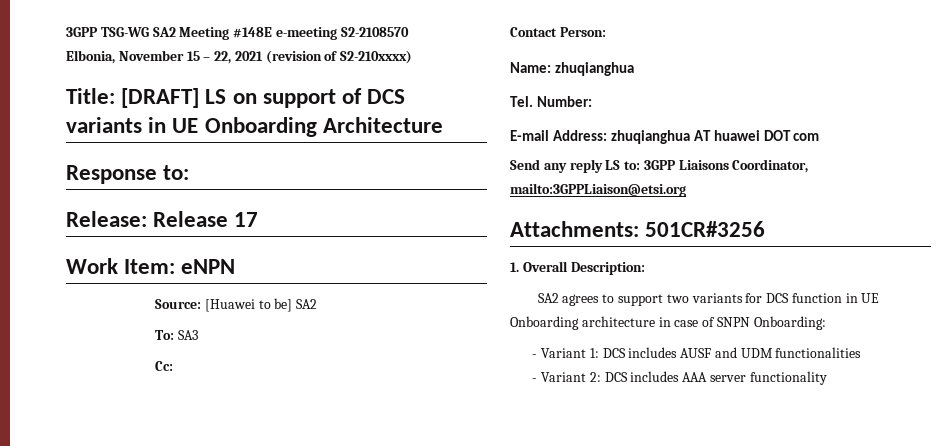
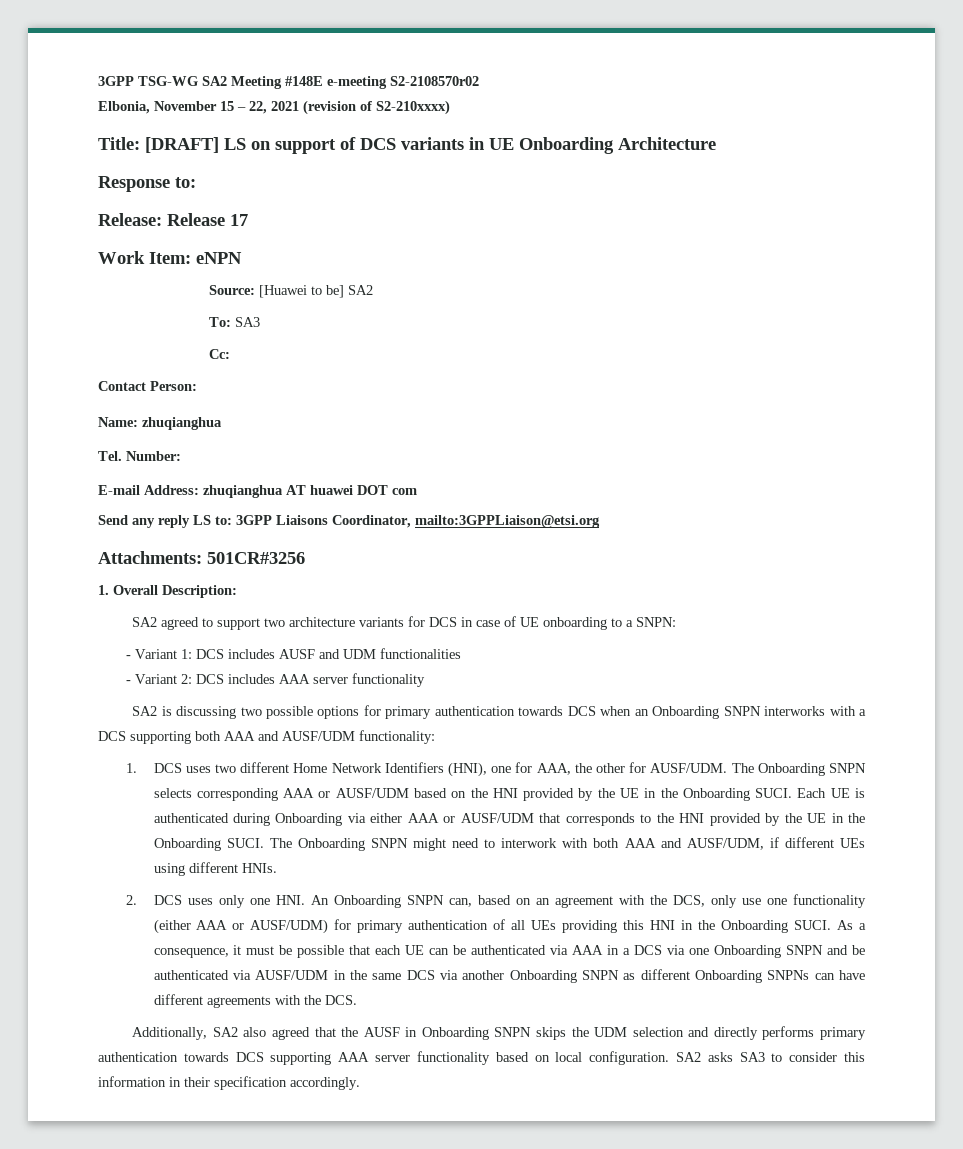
- 3GPP TSG-WG SA2 Meeting #148E e-meeting S2-2108570
+ 3GPP TSG-WG SA2 Meeting #148E e-meeting S2-2108570r02
- SA2 agrees to support two variants for DCS function in UE Onboarding architecture in case of SNPN Onboarding:
+ SA2 agreed to support two architecture variants for DCS in case of UE onboarding to a SNPN:
+ SA2 is discussing two possible options for primary authentication towards DCS when an Onboarding SNPN interworks with a DCS supporting both AAA and AUSF/UDM functionality:
+ 1. DCS uses two different Home Network Identifiers (HNI), one for AAA, the other for AUSF/UDM. The Onboarding SNPN selects corresponding AAA or AUSF/UDM based on the HNI provided by the UE in the Onboarding SUCI. Each UE is authenticated during Onboarding via either AAA or AUSF/UDM that corresponds to the HNI provided by the UE in the Onboarding SUCI. The Onboarding SNPN might need to interwork with both AAA and AUSF/UDM, if different UEs using different HNIs.
+ 2. DCS uses only one HNI. An Onboarding SNPN can, based on an agreement with the DCS, only use one functionality (either AAA or AUSF/UDM) for primary authentication of all UEs providing this HNI in the Onboarding SUCI. As a consequence, it must be possible that each UE can be authenticated via AAA in a DCS via one Onboarding SNPN and be authenticated via AUSF/UDM in the same DCS via another Onboarding SNPN as different Onboarding SNPNs can have different agreements with the DCS.
+ Additionally, SA2 also agreed that the AUSF in Onboarding SNPN skips the UDM selection and directly performs primary authentication towards DCS supporting AAA server functionality based on local configuration. SA2 asks SA3 to consider this information in their specification accordingly.

